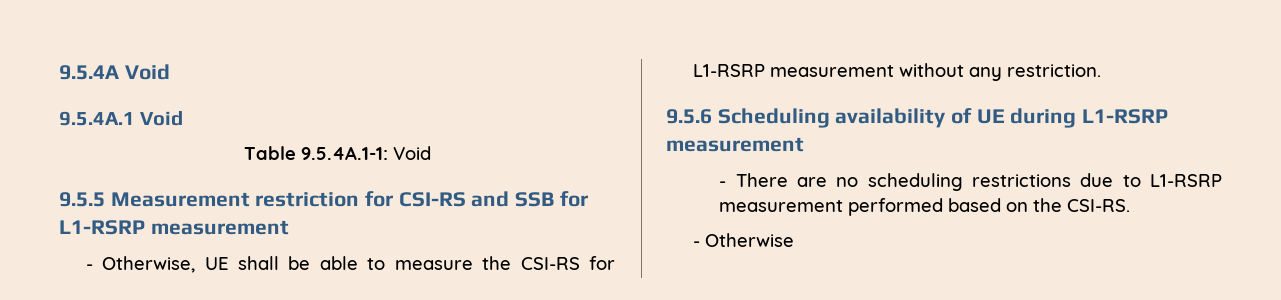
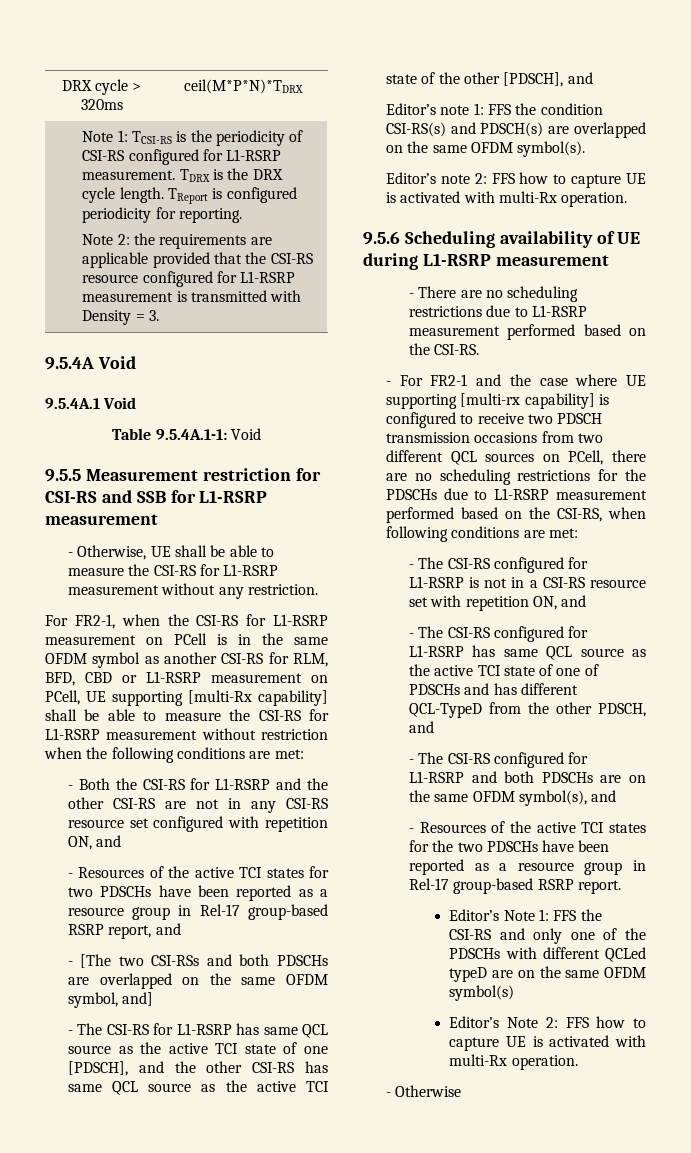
+ DRX cycle > 320ms | ceil(M*P*N)*TDRX
+ Note 1: TCSI-RS is the periodicity of CSI-RS configured for L1-RSRP measurement. TDRX is the DRX cycle length. TReport is configured periodicity for reporting.
+ Note 2: the requirements are applicable provided that the CSI-RS resource configured for L1-RSRP measurement is transmitted with Density = 3.
+ For FR2-1, when the CSI-RS for L1-RSRP measurement on PCell is in the same OFDM symbol as another CSI-RS for RLM, BFD, CBD or L1-RSRP measurement on PCell, UE supporting [multi-Rx capability] shall be able to measure the CSI-RS for L1-RSRP measurement without restriction when the following conditions are met:
+ - Both the CSI-RS for L1-RSRP and the other CSI-RS are not in any CSI-RS resource set configured with repetition ON, and
+ - Resources of the active TCI states for two PDSCHs have been reported as a resource group in Rel-17 group-based RSRP report, and
+ - [The two CSI-RSs and both PDSCHs are overlapped on the same OFDM symbol, and]
+ - The CSI-RS for L1-RSRP has same QCL source as the active TCI state of one [PDSCH], and the other CSI-RS has same QCL source as the active TCI state of the other [PDSCH], and
+ Editor’s note 1: FFS the condition CSI-RS(s) and PDSCH(s) are overlapped on the same OFDM symbol(s).
+ Editor’s note 2: FFS how to capture UE is activated with multi-Rx operation.
+ - For FR2-1 and the case where UE supporting [multi-rx capability] is configured to receive two PDSCH transmission occasions from two different QCL sources on PCell, there are no scheduling restrictions for the PDSCHs due to L1-RSRP measurement performed based on the CSI-RS, when following conditions are met:
+ - The CSI-RS configured for L1-RSRP is not in a CSI-RS resource set with repetition ON, and
+ - The CSI-RS configured for L1-RSRP has same QCL source as the active TCI state of one of PDSCHs and has different QCL-TypeD from the other PDSCH, and
+ - The CSI-RS configured for L1-RSRP and both PDSCHs are on the same OFDM symbol(s), and
+ - Resources of the active TCI states for the two PDSCHs have been reported as a resource group in Rel-17 group-based RSRP report.
+ Editor’s Note 1: FFS the CSI-RS and only one of the PDSCHs with different QCLed typeD are on the same OFDM symbol(s)
+ Editor’s Note 2: FFS how to capture UE is activated with multi-Rx operation.

